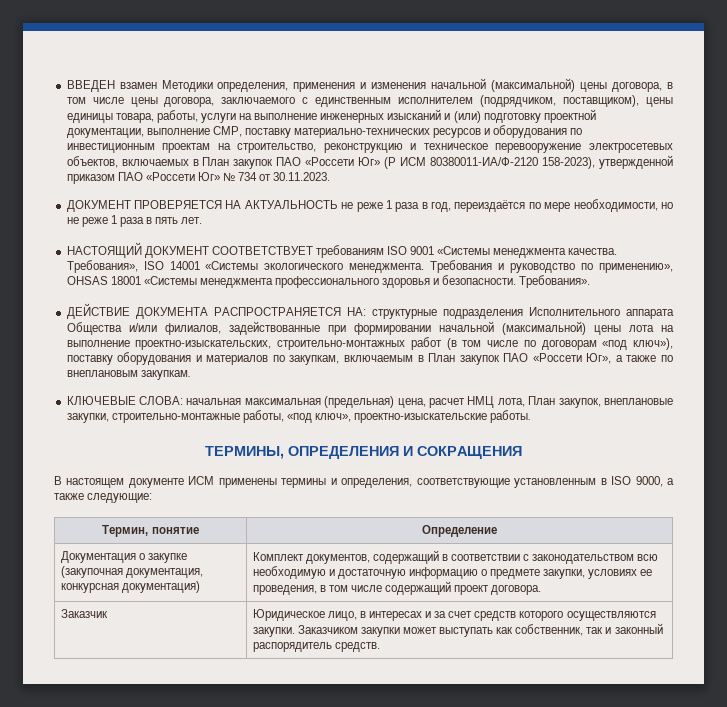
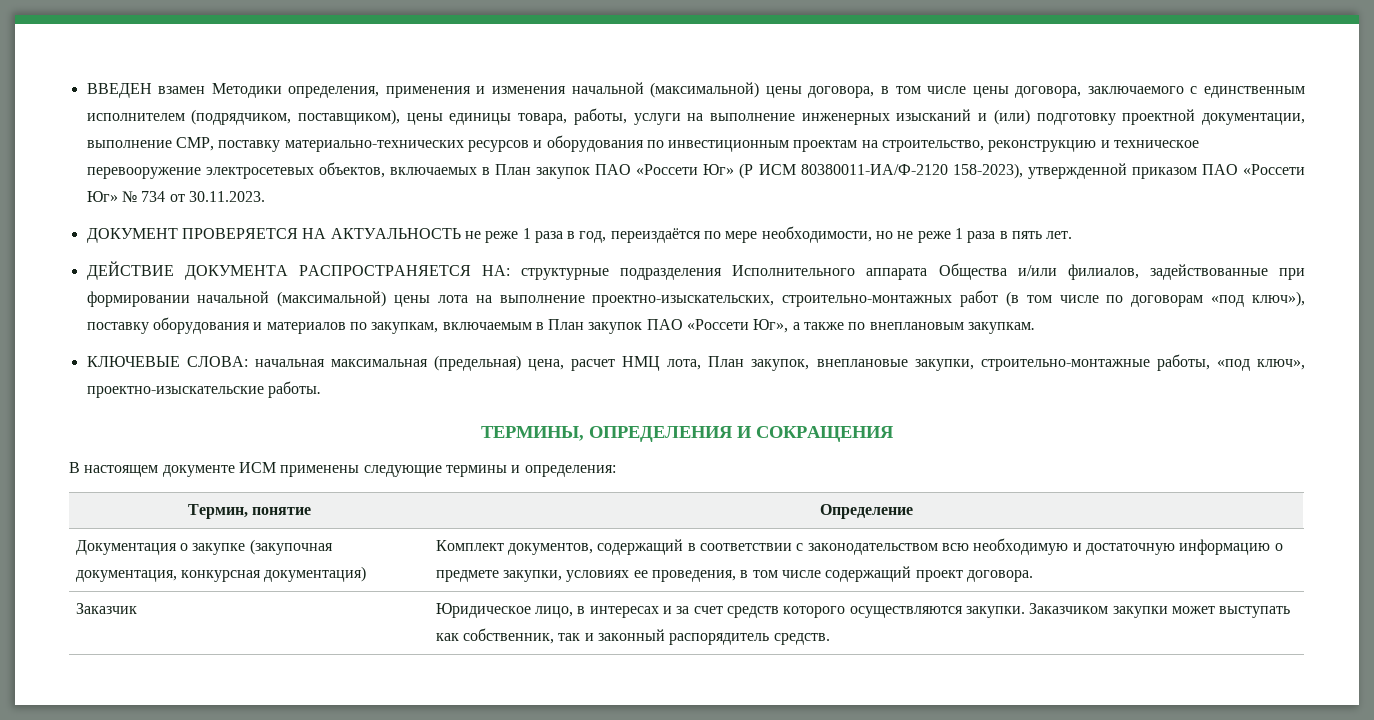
- НАСТОЯЩИЙ ДОКУМЕНТ СООТВЕТСТВУЕТ требованиям ISO 9001 «Системы менеджмента качества. Требования», ISO 14001 «Системы экологического менеджмента. Требования и руководство по применению», OHSAS 18001 «Системы менеджмента профессионального здоровья и безопасности. Требования».
- В настоящем документе ИСМ применены термины и определения, соответствующие установленным в ISO 9000, а также следующие:
+ В настоящем документе ИСМ применены следующие термины и определения:

